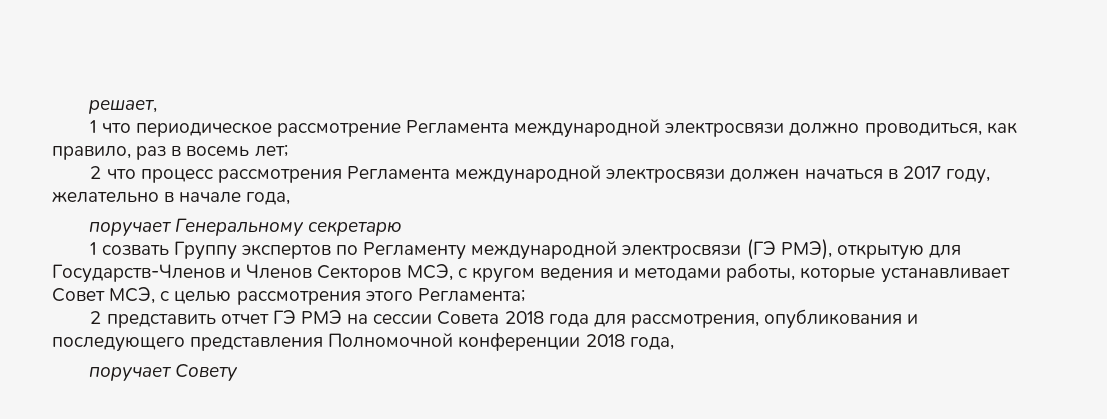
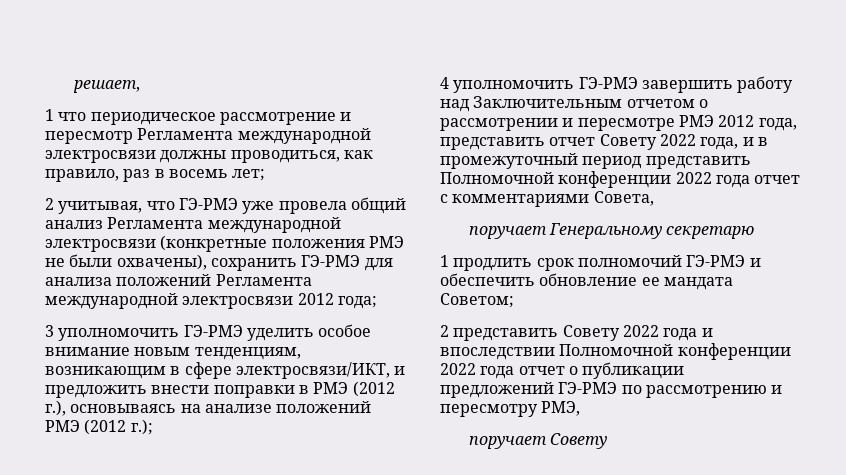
- 1 что периодическое рассмотрение Регламента международной электросвязи должно проводиться, как правило, раз в восемь лет;
+ 1 что периодическое рассмотрение и пересмотр Регламента международной электросвязи должны проводиться, как правило, раз в восемь лет;
- 2 что процесс рассмотрения Регламента международной электросвязи должен начаться в 2017 году, желательно в начале года,
+ 2 учитывая, что ГЭ-РМЭ уже провела общий анализ Регламента международной электросвязи (конкретные положения РМЭ не были охвачены), сохранить ГЭ-РМЭ для анализа положений Регламента международной электросвязи 2012 года;
+ 3 уполномочить ГЭ-РМЭ уделить особое внимание новым тенденциям, возникающим в сфере электросвязи/ИКТ, и предложить внести поправки в РМЭ (2012 г.), основываясь на анализе положений РМЭ (2012 г.);
+ 4 уполномочить ГЭ-РМЭ завершить работу над Заключительным отчетом о рассмотрении и пересмотре РМЭ 2012 года, представить отчет Совету 2022 года, и в промежуточный период представить Полномочной конференции 2022 года отчет с комментариями Совета,
  поручает Генеральному секретарю
- 1 созвать Группу экспертов по Регламенту международной электросвязи (ГЭ РМЭ), открытую для Государств-Членов и Членов Секторов МСЭ, с кругом ведения и методами работы, которые устанавливает Совет МСЭ, с целью рассмотрения этого Регламента;
- 2 представить отчет ГЭ РМЭ на сессии Совета 2018 года для рассмотрения, опубликования и последующего представления Полномочной конференции 2018 года,
+ 1 продлить срок полномочий ГЭ-РМЭ и обеспечить обновление ее мандата Советом;
+ 2 представить Совету 2022 года и впоследствии Полномочной конференции 2022 года отчет о публикации предложений ГЭ-РМЭ по рассмотрению и пересмотру РМЭ,

